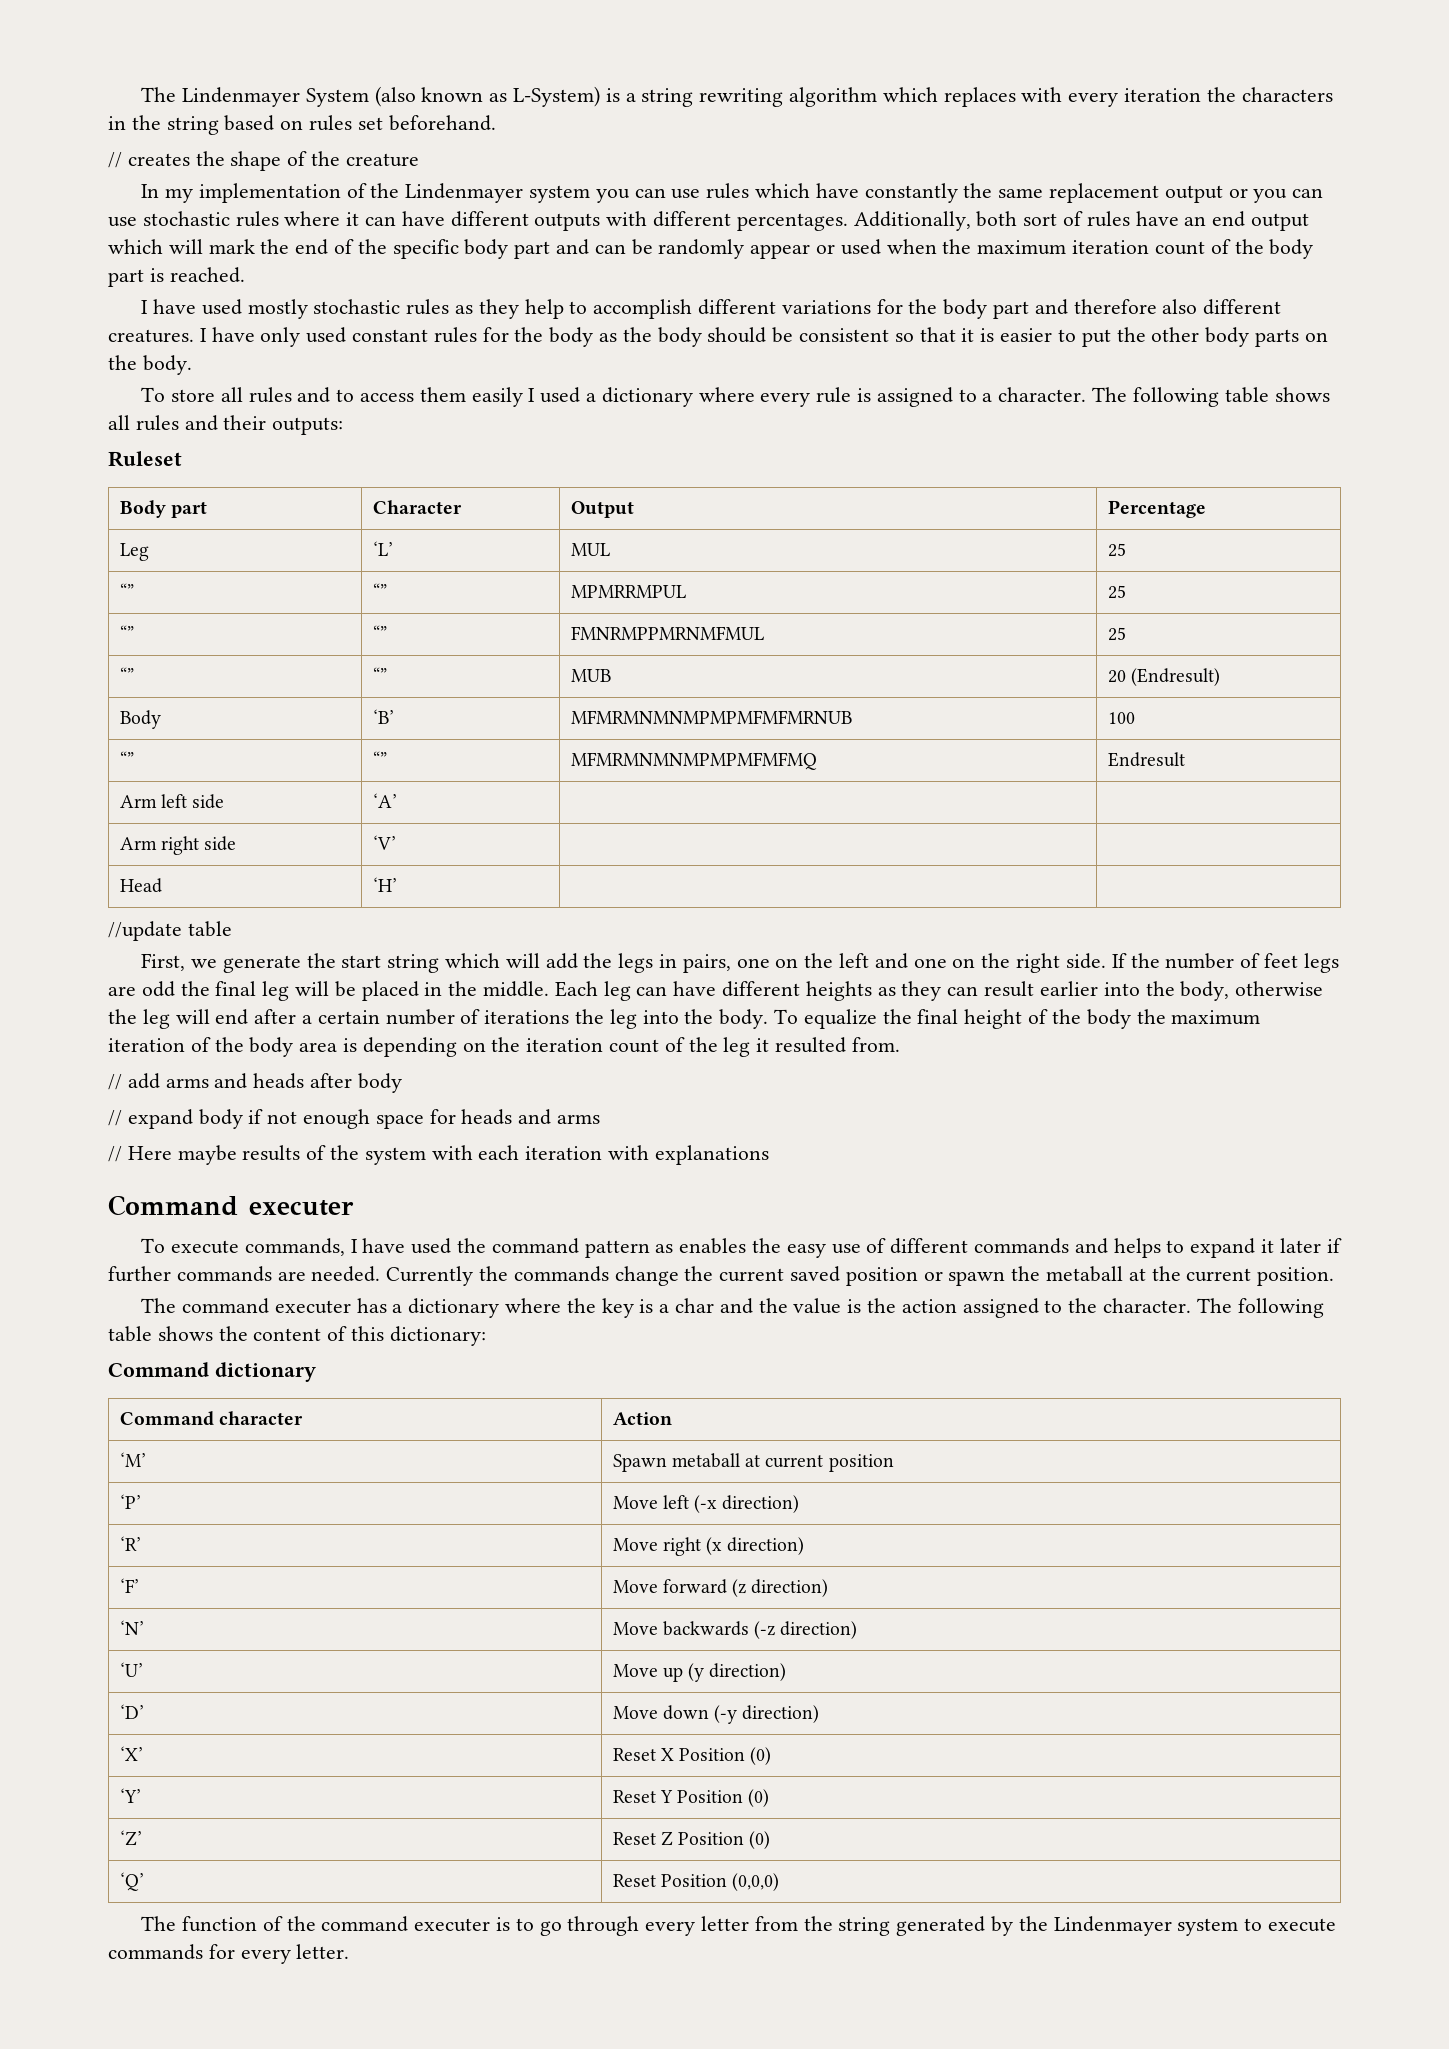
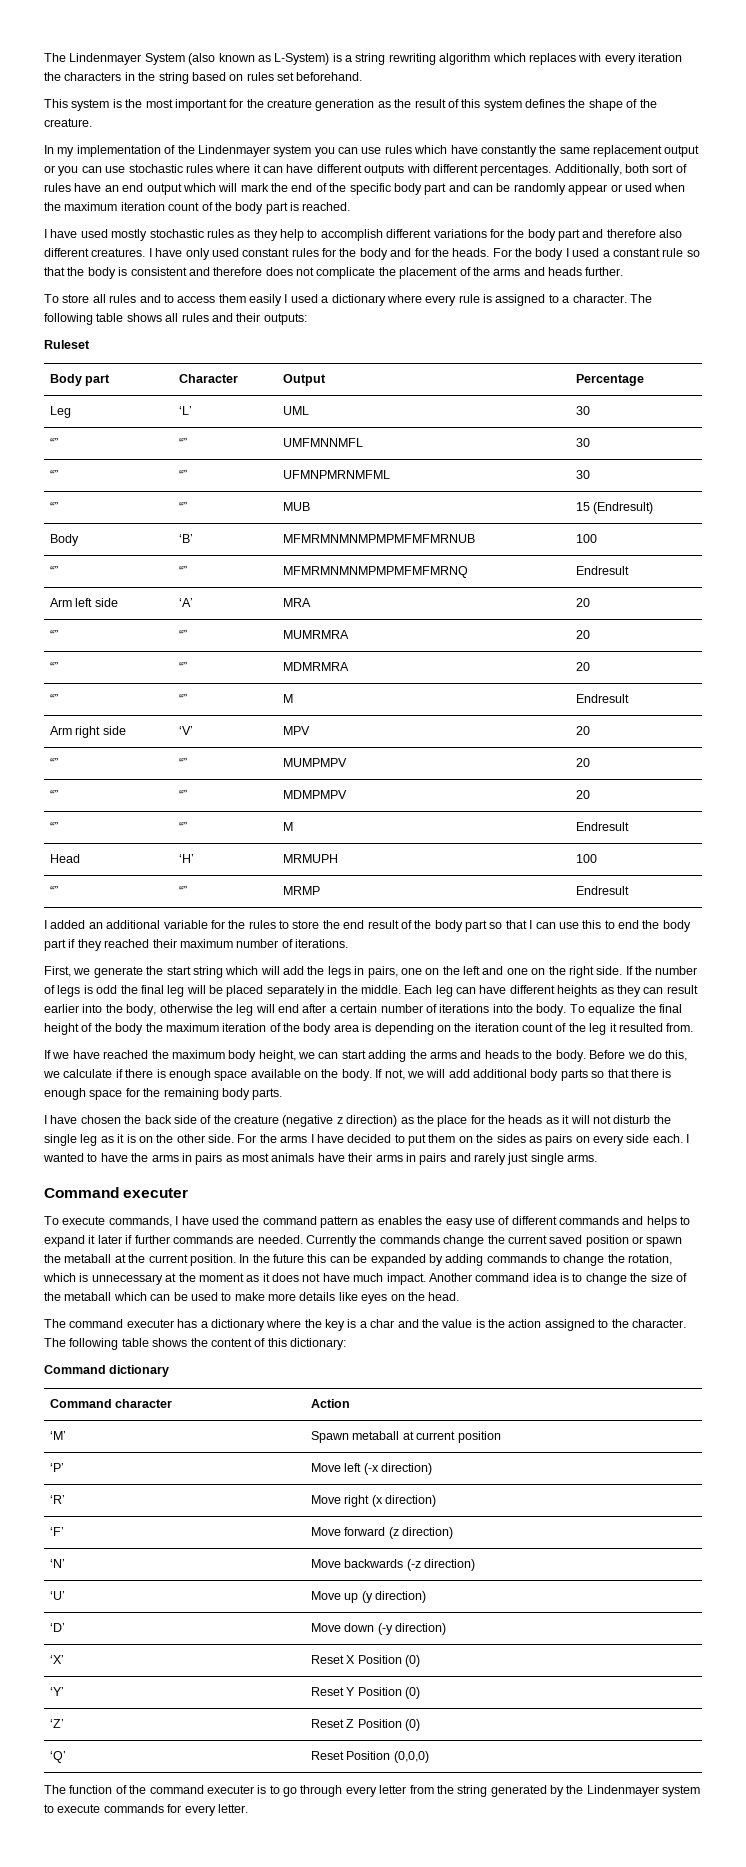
- // creates the shape of the creature
+ This system is the most important for the creature generation as the result of this system defines the shape of the creature.
- I have only used constant rules for the body as the body should be consistent so that it is easier to put the other body parts on the body.
+ I have only used constant rules for the body and for the heads. For the body I used a constant rule so that the body is consistent and therefore does not complicate the placement of the arms and heads further.
- Leg | ‘L’ | MUL | 25
- “” | “” | MPMRRMPUL | 25
- “” | “” | FMNRMPPMRNMFMUL | 25
+ Leg | ‘L’ | UML | 30
+ “” | “” | UMFMNNMFL | 30
+ “” | “” | UFMNPMRNMFML | 30
- “” | “” | MUB | 20 (Endresult)
+ “” | “” | MUB | 15 (Endresult)
- “” | “” | MFMRMNMNMPMPMFMFMQ | Endresult
+ “” | “” | MFMRMNMNMPMPMFMFMRNQ | Endresult
- Arm left side | ‘A’ | |
- Arm right side | ‘V’ | |
- Head | ‘H’ | |
- //update table
+ Arm left side | ‘A’ | MRA | 20
+ “” | “” | MUMRMRA | 20
+ “” | “” | MDMRMRA | 20
+ “” | “” | M | Endresult
+ Arm right side | ‘V’ | MPV | 20
+ “” | “” | MUMPMPV | 20
+ “” | “” | MDMPMPV | 20
+ “” | “” | M | Endresult
+ Head | ‘H’ | MRMUPH | 100
+ “” | “” | MRMP | Endresult
+ I added an additional variable for the rules to store the end result of the body part so that I can use this to end the body part if they reached their maximum number of iterations.
- If the number of feet legs are odd the final leg will be placed in the middle.
+ If the number of legs is odd the final leg will be placed separately in the middle.
- Each leg can have different heights as they can result earlier into the body, otherwise the leg will end after a certain number of iterations the leg into the body.
+ Each leg can have different heights as they can result earlier into the body, otherwise the leg will end after a certain number of iterations into the body.
- // add arms and heads after body
- // expand body if not enough space for heads and arms
- // Here maybe results of the system with each iteration with explanations
+ If we have reached the maximum body height, we can start adding the arms and heads to the body. Before we do this, we calculate if there is enough space available on the body. If not, we will add additional body parts so that there is enough space for the remaining body parts.
+ I have chosen the back side of the creature (negative z direction) as the place for the heads as it will not disturb the single leg as it is on the other side. For the arms I have decided to put them on the sides as pairs on every side each. I wanted to have the arms in pairs as most animals have their arms in pairs and rarely just single arms.
+ In the future this can be expanded by adding commands to change the rotation, which is unnecessary at the moment as it does not have much impact. Another command idea is to change the size of the metaball which can be used to make more details like eyes on the head.

